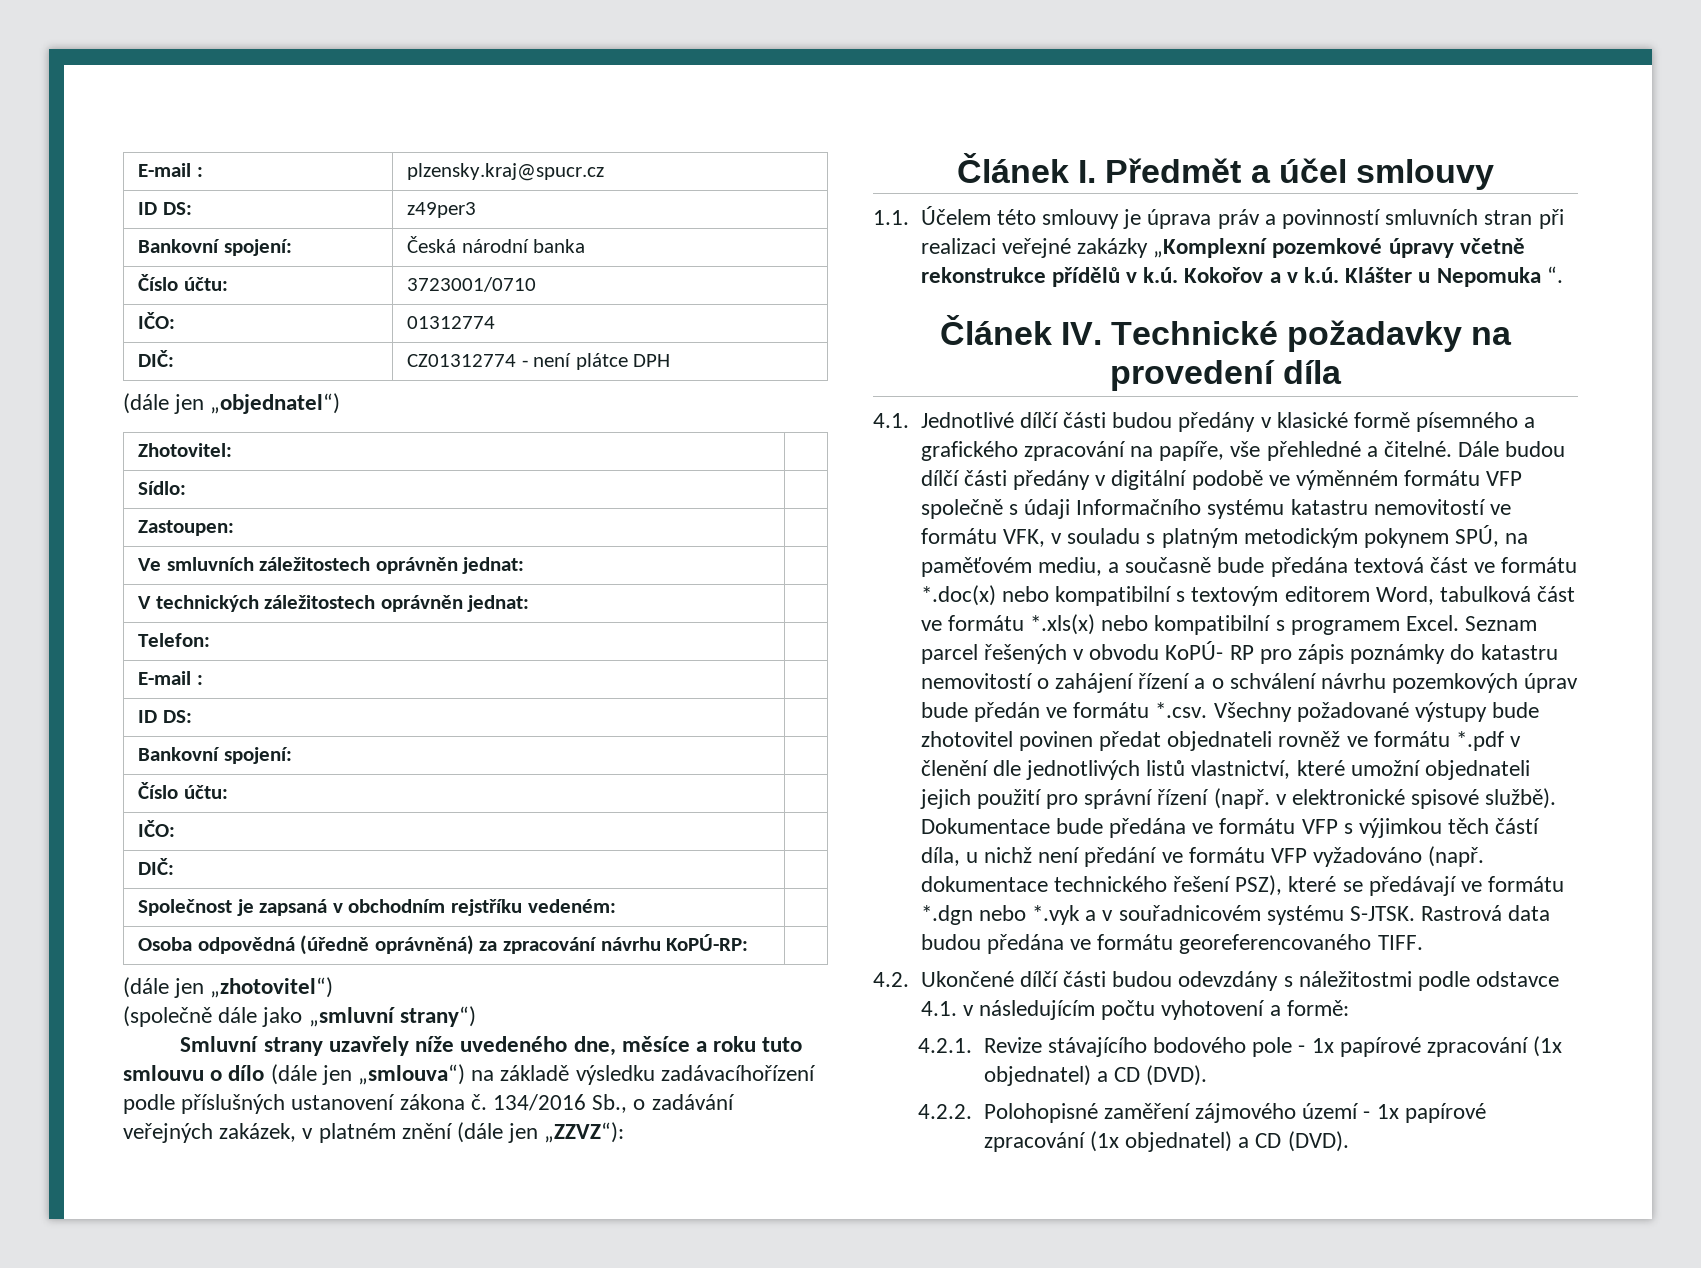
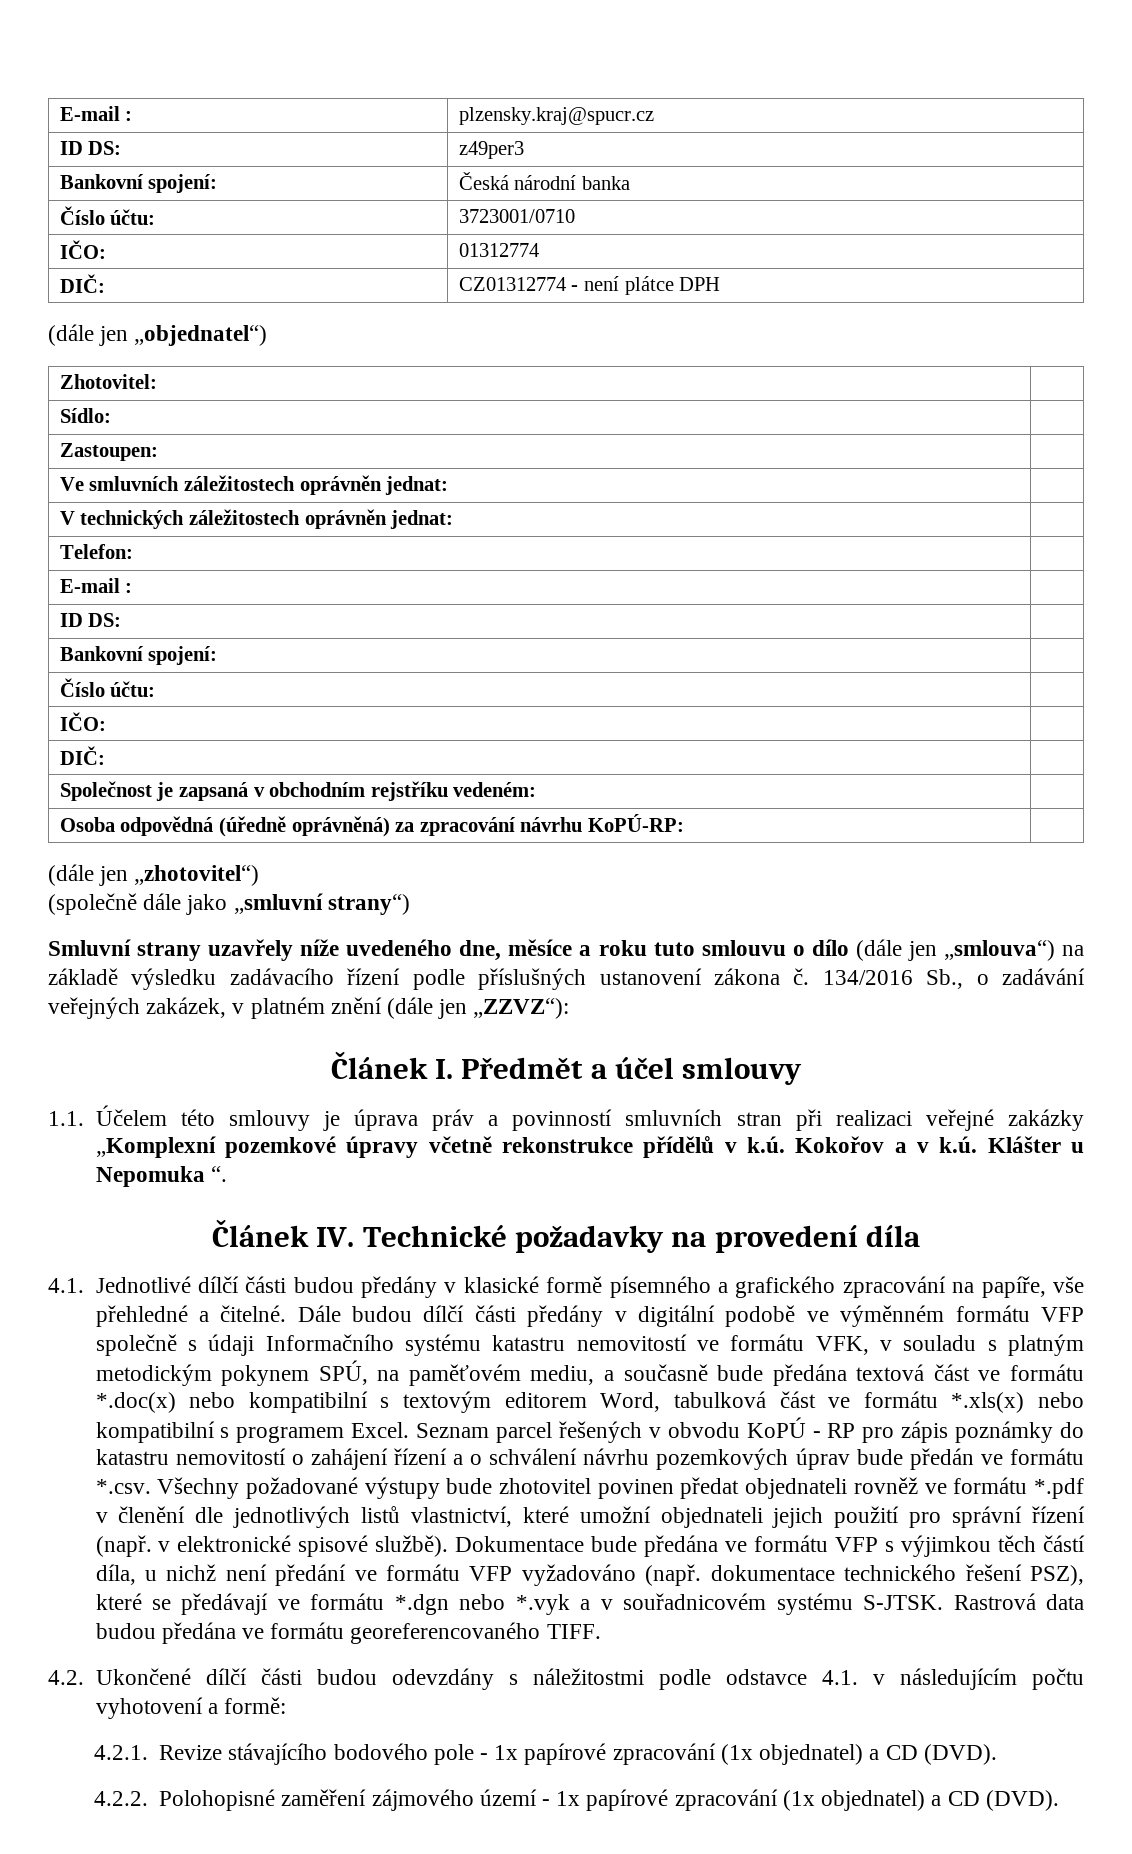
- Smluvní strany uzavřely níže uvedeného dne, měsíce a roku tuto smlouvu o dílo (dále jen „smlouva“) na základě výsledku zadávacíhořízení podle příslušných ustanovení zákona č.
+ Smluvní strany uzavřely níže uvedeného dne, měsíce a roku tuto smlouvu o dílo (dále jen „smlouva“) na základě výsledku zadávacího řízení podle příslušných ustanovení zákona č.
- Seznam parcel řešených v obvodu KoPÚ- RP pro zápis poznámky do katastru nemovitostí o zahájení řízení a o schválení návrhu pozemkových úprav bude předán ve formátu *.csv. Všechny požadované výstupy bude zhotovitel povinen předat objednateli rovněž ve formátu *.pdf v členění dle jednotlivých listů vlastnictví, které umožní objednateli jejich použití pro správní řízení (např. v elektronické spisové službě).
+ Seznam parcel řešených v obvodu KoPÚ - RP pro zápis poznámky do katastru nemovitostí o zahájení řízení a o schválení návrhu pozemkových úprav bude předán ve formátu *.csv. Všechny požadované výstupy bude zhotovitel povinen předat objednateli rovněž ve formátu *.pdf v členění dle jednotlivých listů vlastnictví, které umožní objednateli jejich použití pro správní řízení (např. v elektronické spisové službě).

